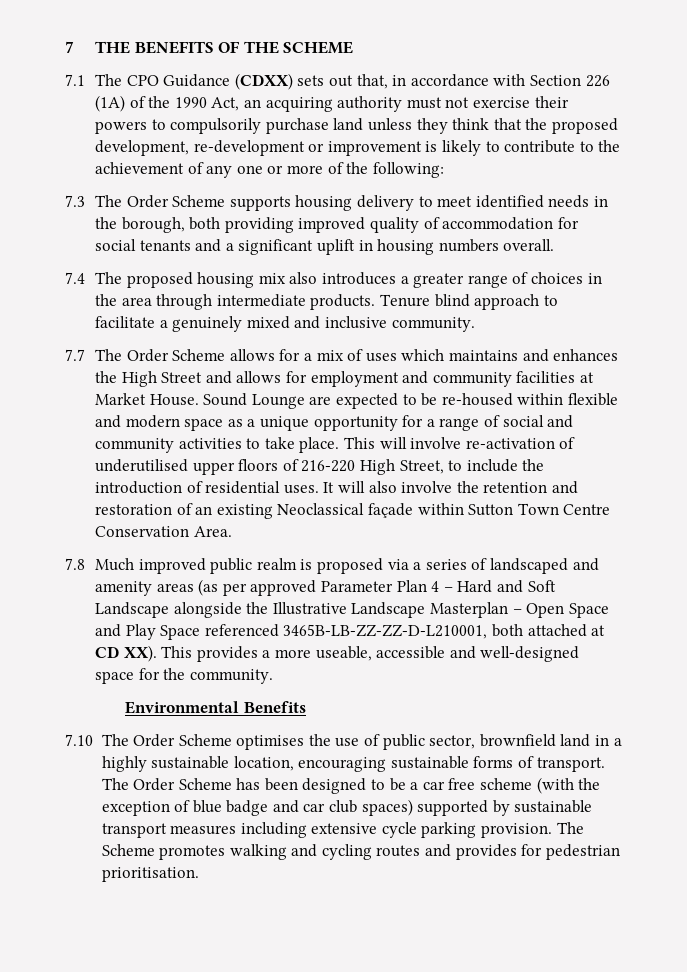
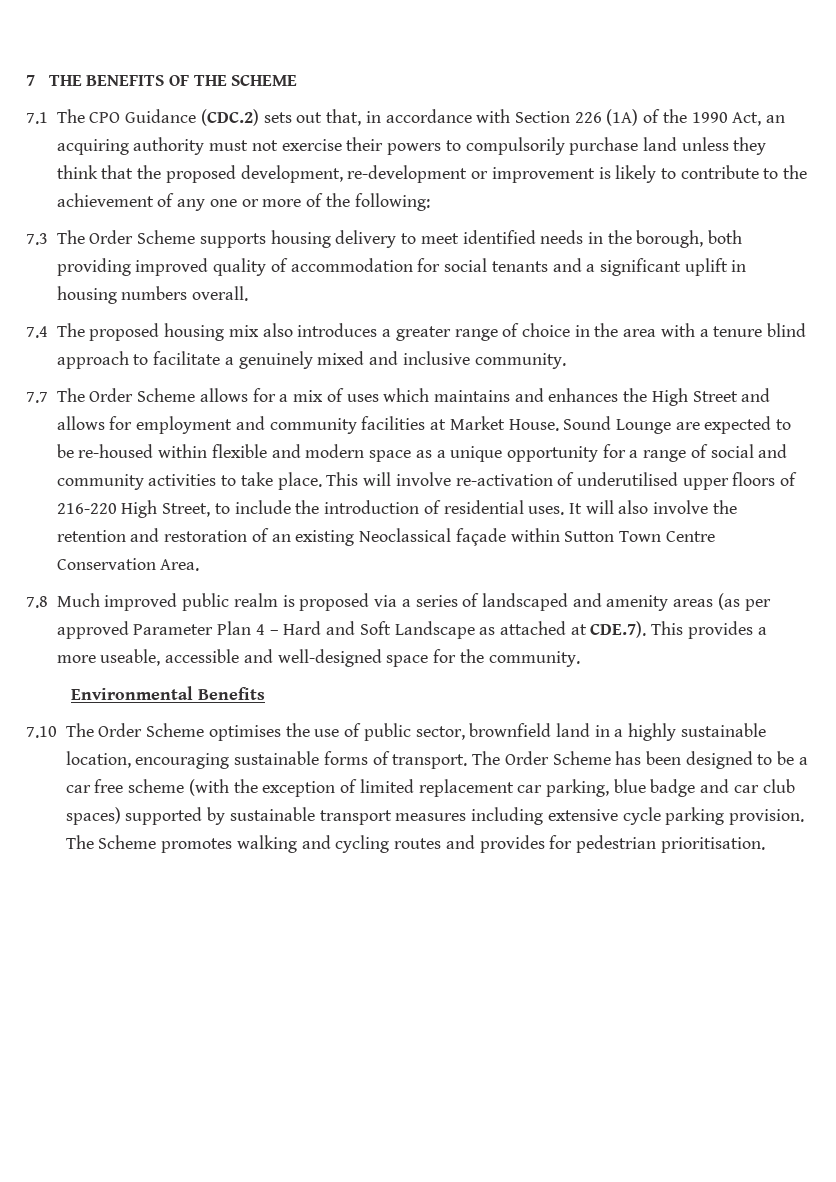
- 7.1 The CPO Guidance (CDXX) sets out that, in accordance with Section 226 (1A) of the 1990 Act, an acquiring authority must not exercise their powers to compulsorily purchase land unless they think that the proposed development, re-development or improvement is likely to contribute to the achievement of any one or more of the following:
+ 7.1 The CPO Guidance (CDC.2) sets out that, in accordance with Section 226 (1A) of the 1990 Act, an acquiring authority must not exercise their powers to compulsorily purchase land unless they think that the proposed development, re-development or improvement is likely to contribute to the achievement of any one or more of the following:
- 7.4 The proposed housing mix also introduces a greater range of choices in the area through intermediate products. Tenure blind approach to facilitate a genuinely mixed and inclusive community.
+ 7.4 The proposed housing mix also introduces a greater range of choice in the area with a tenure blind approach to facilitate a genuinely mixed and inclusive community.
- 7.8 Much improved public realm is proposed via a series of landscaped and amenity areas (as per approved Parameter Plan 4 – Hard and Soft Landscape alongside the Illustrative Landscape Masterplan – Open Space and Play Space referenced 3465B-LB-ZZ-ZZ-D-L210001, both attached at CD XX). This provides a more useable, accessible and well-designed space for the community.
+ 7.8 Much improved public realm is proposed via a series of landscaped and amenity areas (as per approved Parameter Plan 4 – Hard and Soft Landscape as attached at CDE.7). This provides a more useable, accessible and well-designed space for the community.
- The Order Scheme has been designed to be a car free scheme (with the exception of blue badge and car club spaces) supported by sustainable transport measures including extensive cycle parking provision.
+ The Order Scheme has been designed to be a car free scheme (with the exception of limited replacement car parking, blue badge and car club spaces) supported by sustainable transport measures including extensive cycle parking provision.

